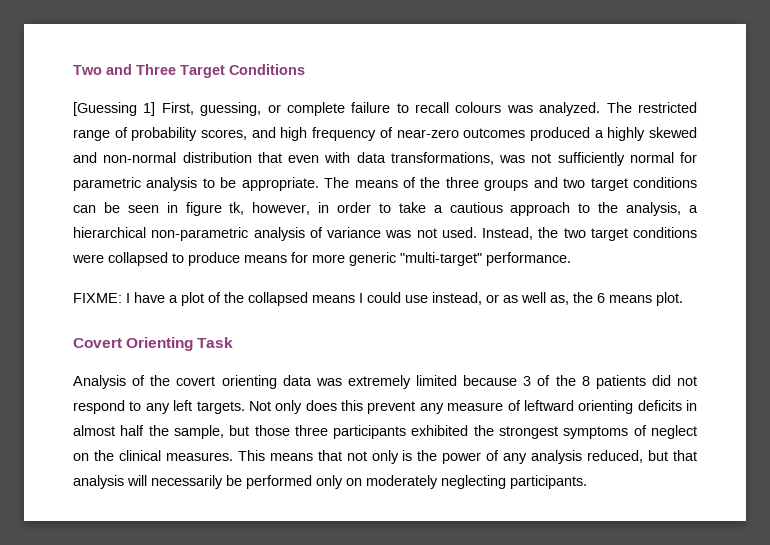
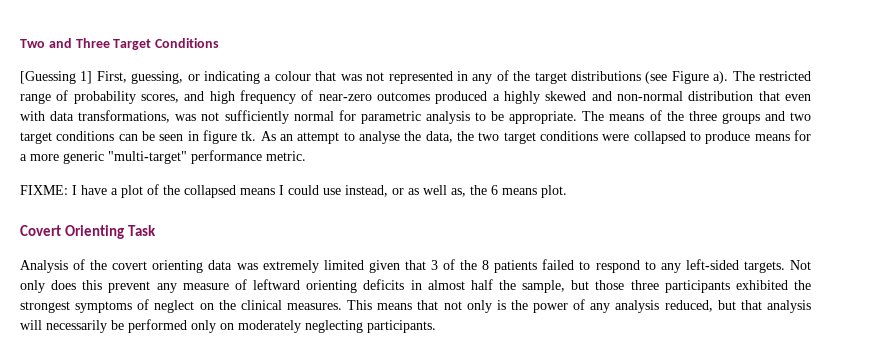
- [Guessing 1] First, guessing, or complete failure to recall colours was analyzed.
+ [Guessing 1] First, guessing, or indicating a colour that was not represented in any of the target distributions (see Figure a).
- The means of the three groups and two target conditions can be seen in figure tk, however, in order to take a cautious approach to the analysis, a hierarchical non-parametric analysis of variance was not used. Instead, the two target conditions were collapsed to produce means for more generic "multi-target" performance.
+ The means of the three groups and two target conditions can be seen in figure tk. As an attempt to analyse the data, the two target conditions were collapsed to produce means for a more generic "multi-target" performance metric.
- Analysis of the covert orienting data was extremely limited because 3 of the 8 patients did not respond to any left targets.
+ Analysis of the covert orienting data was extremely limited given that 3 of the 8 patients failed to respond to any left-sided targets.

